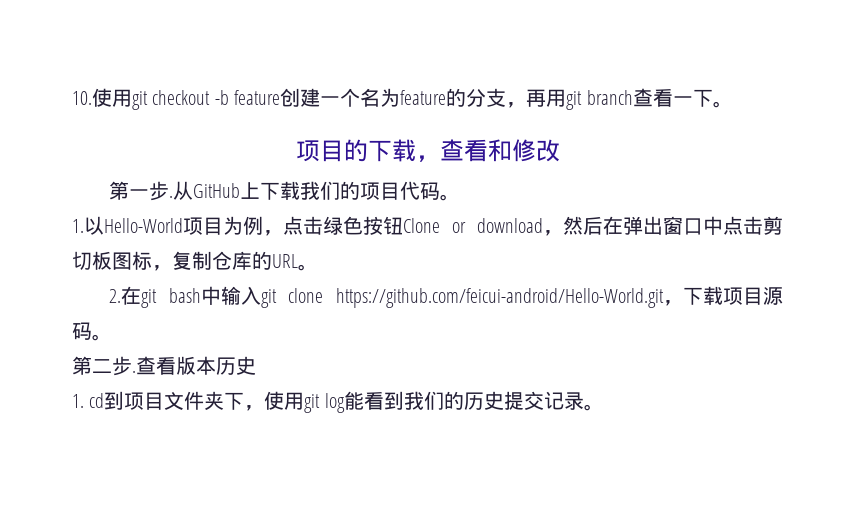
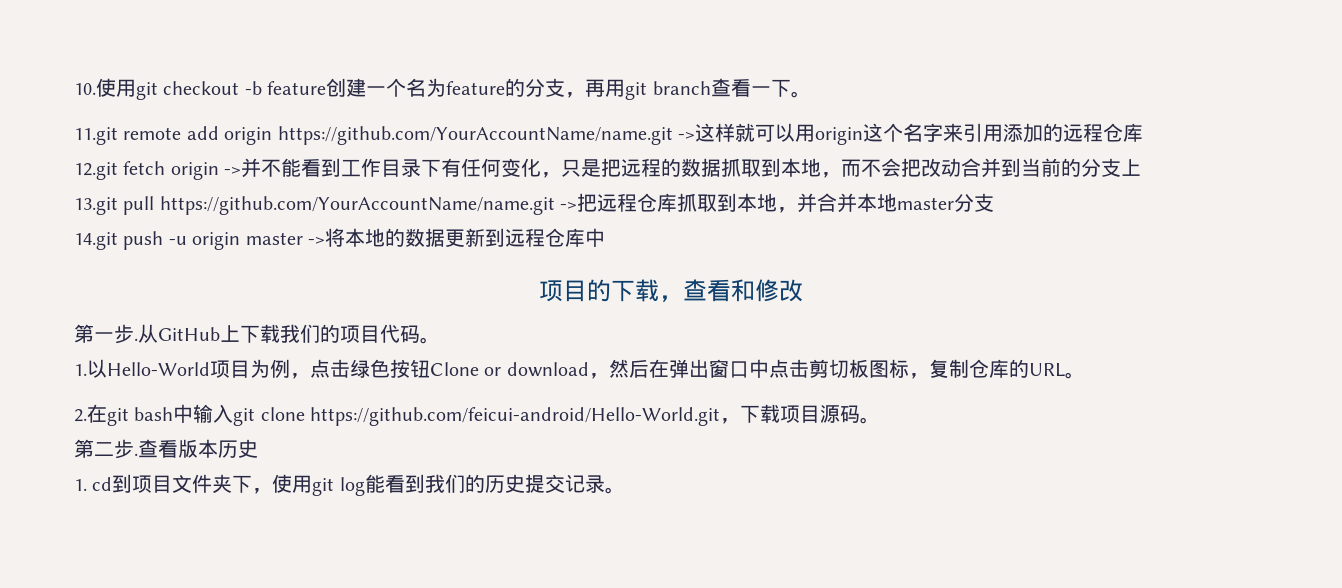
+ 11.git remote add origin https://github.com/YourAccountName/name.git ->这样就可以用origin这个名字来引用添加的远程仓库
+ 12.git fetch origin ->并不能看到工作目录下有任何变化，只是把远程的数据抓取到本地，而不会把改动合并到当前的分支上
+ 13.git pull https://github.com/YourAccountName/name.git ->把远程仓库抓取到本地，并合并本地master分支
+ 14.git push -u origin master ->将本地的数据更新到远程仓库中

